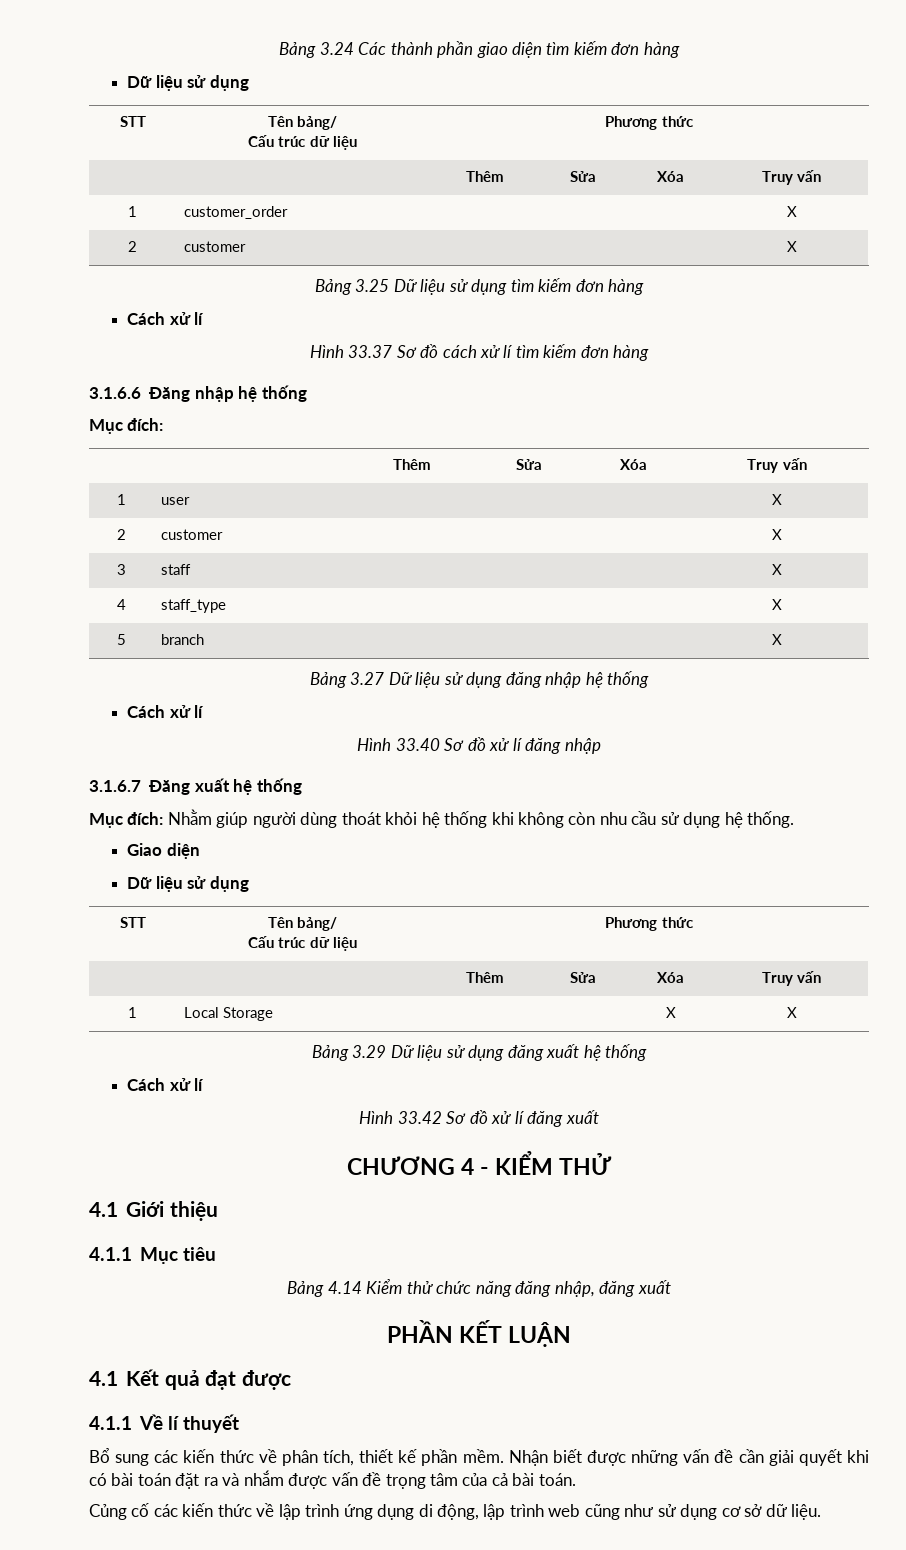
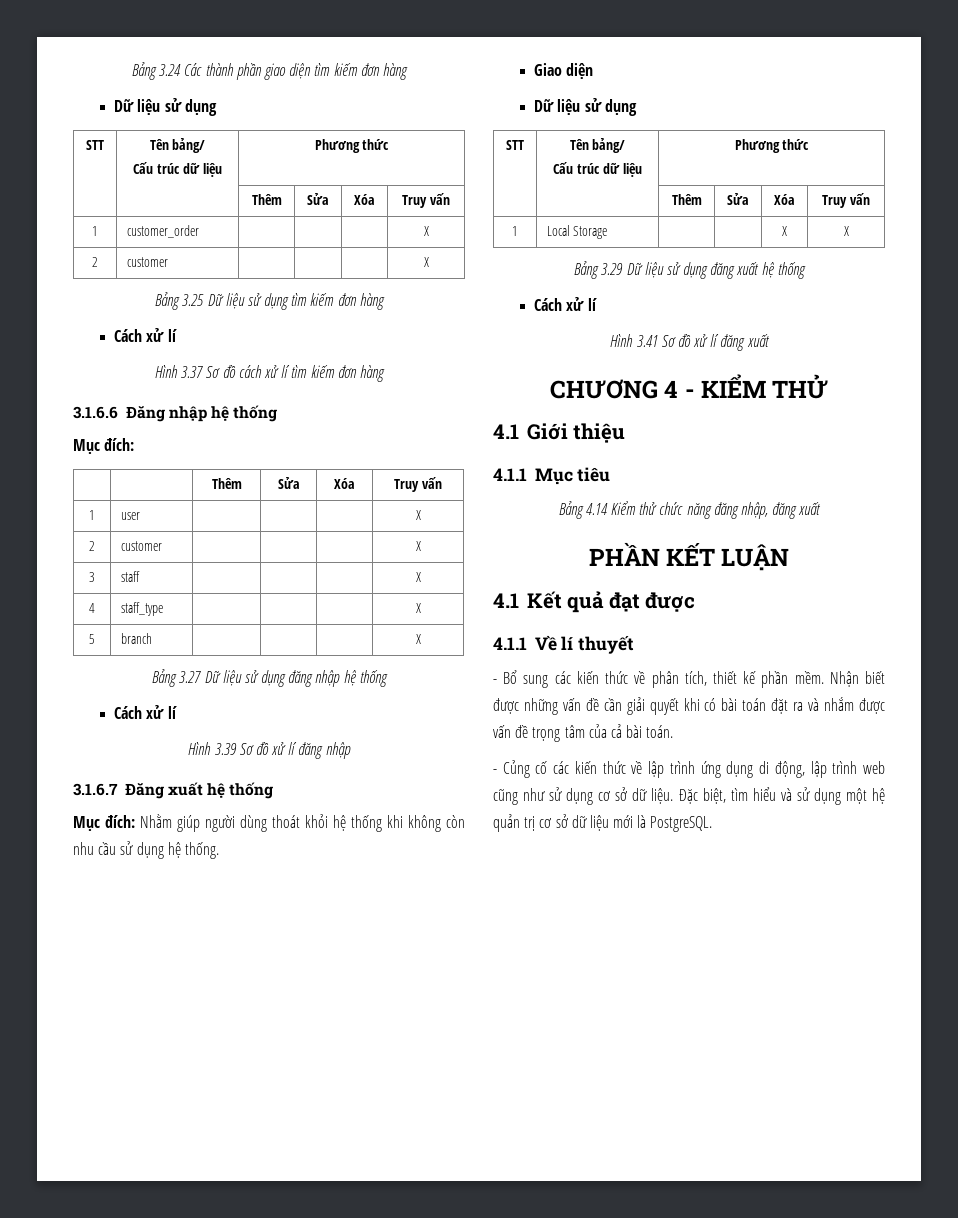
- Hình 33.37 Sơ đồ cách xử lí tìm kiếm đơn hàng
+ Hình 3.37 Sơ đồ cách xử lí tìm kiếm đơn hàng
- Hình 33.40 Sơ đồ xử lí đăng nhập
+ Hình 3.39 Sơ đồ xử lí đăng nhập
- Hình 33.42 Sơ đồ xử lí đăng xuất
+ Hình 3.41 Sơ đồ xử lí đăng xuất
- Bổ sung các kiến thức về phân tích, thiết kế phần mềm.
+ - Bổ sung các kiến thức về phân tích, thiết kế phần mềm.
- Củng cố các kiến thức về lập trình ứng dụng di động, lập trình web cũng như sử dụng cơ sở dữ liệu.
+ - Củng cố các kiến thức về lập trình ứng dụng di động, lập trình web cũng như sử dụng cơ sở dữ liệu.
+ Đặc biệt, tìm hiểu và sử dụng một hệ quản trị cơ sở dữ liệu mới là PostgreSQL.

